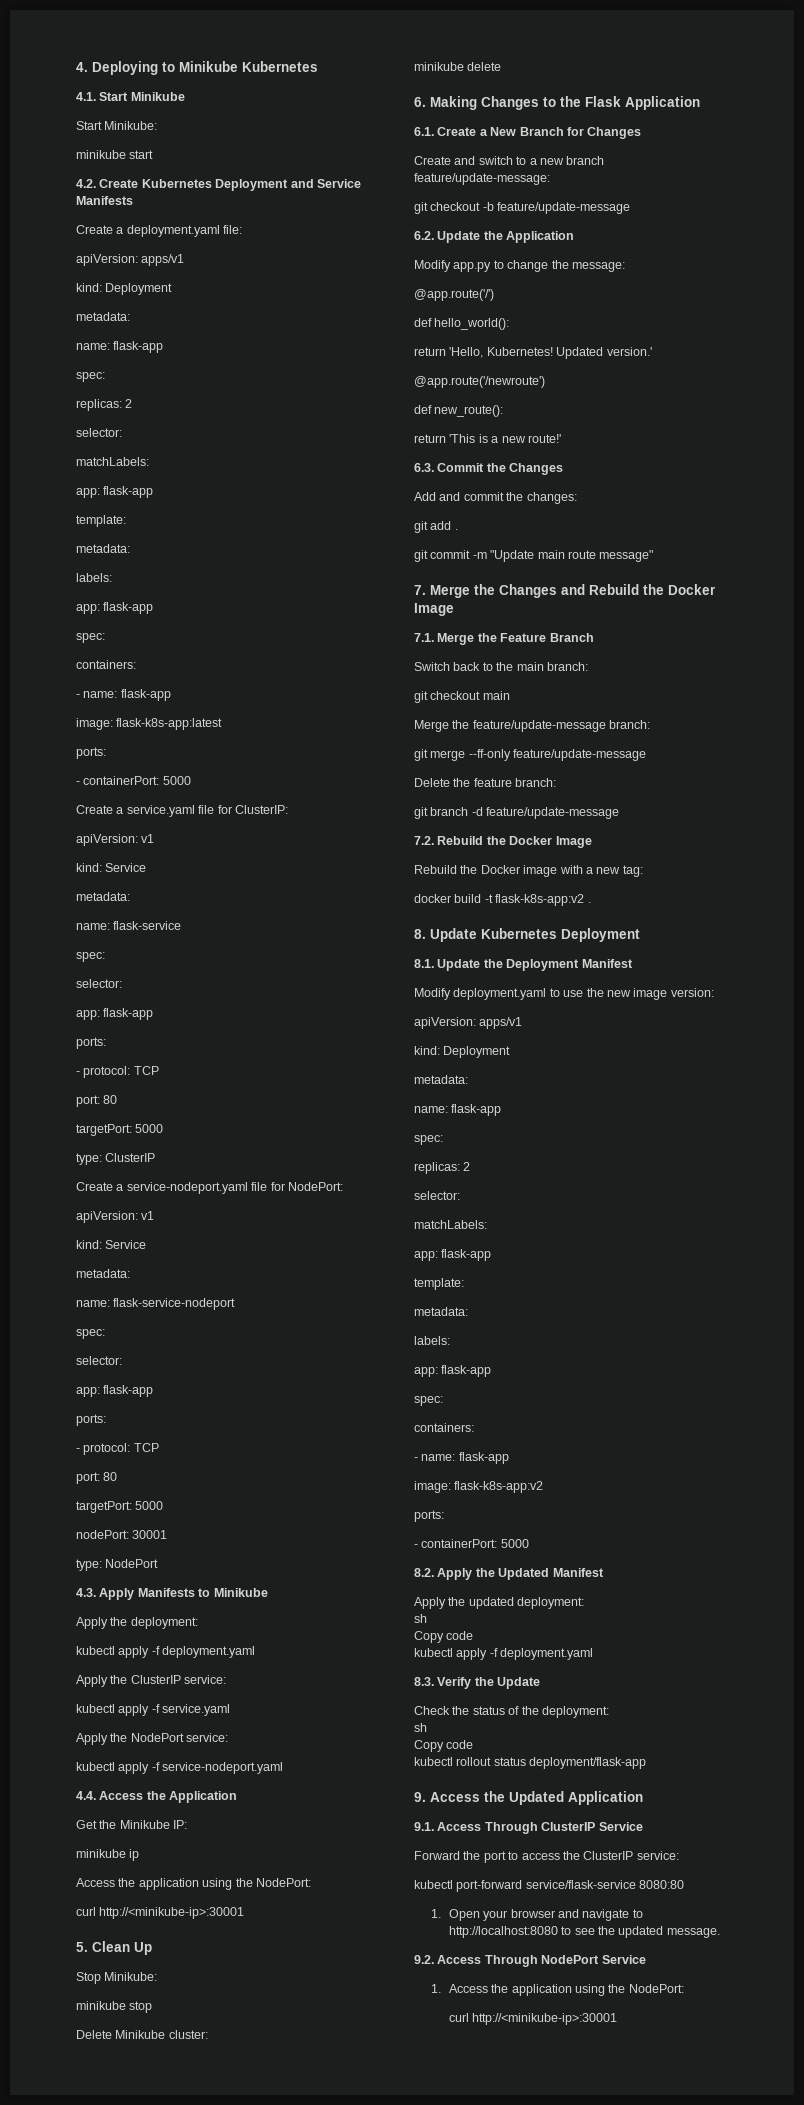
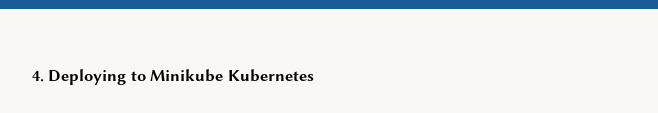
- 4.1. Start Minikube
- Start Minikube:
- minikube start
- 4.2. Create Kubernetes Deployment and Service Manifests
- Create a deployment.yaml file:
- apiVersion: apps/v1
- kind: Deployment
- metadata:
- name: flask-app
- spec:
- replicas: 2
- selector:
- matchLabels:
- app: flask-app
- template:
- metadata:
- labels:
- app: flask-app
- spec:
- containers:
- - name: flask-app
- image: flask-k8s-app:latest
- ports:
- - containerPort: 5000
- Create a service.yaml file for ClusterIP:
- apiVersion: v1
- kind: Service
- metadata:
- name: flask-service
- spec:
- selector:
- app: flask-app
- ports:
- - protocol: TCP
- port: 80
- targetPort: 5000
- type: ClusterIP
- Create a service-nodeport.yaml file for NodePort:
- apiVersion: v1
- kind: Service
- metadata:
- name: flask-service-nodeport
- spec:
- selector:
- app: flask-app
- ports:
- - protocol: TCP
- port: 80
- targetPort: 5000
- nodePort: 30001
- type: NodePort
- 4.3. Apply Manifests to Minikube
- Apply the deployment:
- kubectl apply -f deployment.yaml
- Apply the ClusterIP service:
- kubectl apply -f service.yaml
- Apply the NodePort service:
- kubectl apply -f service-nodeport.yaml
- 4.4. Access the Application
- Get the Minikube IP:
- minikube ip
- Access the application using the NodePort:
- curl http://<minikube-ip>:30001
- 5. Clean Up
- Stop Minikube:
- minikube stop
- Delete Minikube cluster:
- minikube delete
- 6. Making Changes to the Flask Application
- 6.1. Create a New Branch for Changes
- Create and switch to a new branch feature/update-message:
- git checkout -b feature/update-message
- 6.2. Update the Application
- Modify app.py to change the message:
- @app.route('/')
- def hello_world():
- return 'Hello, Kubernetes! Updated version.'
- @app.route('/newroute')
- def new_route():
- return 'This is a new route!'
- 6.3. Commit the Changes
- Add and commit the changes:
- git add .
- git commit -m "Update main route message"
- 7. Merge the Changes and Rebuild the Docker Image
- 7.1. Merge the Feature Branch
- Switch back to the main branch:
- git checkout main
- Merge the feature/update-message branch:
- git merge --ff-only feature/update-message
- Delete the feature branch:
- git branch -d feature/update-message
- 7.2. Rebuild the Docker Image
- Rebuild the Docker image with a new tag:
- docker build -t flask-k8s-app:v2 .
- 8. Update Kubernetes Deployment
- 8.1. Update the Deployment Manifest
- Modify deployment.yaml to use the new image version:
- apiVersion: apps/v1
- kind: Deployment
- metadata:
- name: flask-app
- spec:
- replicas: 2
- selector:
- matchLabels:
- app: flask-app
- template:
- metadata:
- labels:
- app: flask-app
- spec:
- containers:
- - name: flask-app
- image: flask-k8s-app:v2
- ports:
- - containerPort: 5000
- 8.2. Apply the Updated Manifest
- Apply the updated deployment:
- sh
- Copy code
- kubectl apply -f deployment.yaml
- 8.3. Verify the Update
- Check the status of the deployment:
- sh
- Copy code
- kubectl rollout status deployment/flask-app
- 9. Access the Updated Application
- 9.1. Access Through ClusterIP Service
- Forward the port to access the ClusterIP service:
- kubectl port-forward service/flask-service 8080:80
- 1. Open your browser and navigate to http://localhost:8080 to see the updated message.
- 9.2. Access Through NodePort Service
- 1. Access the application using the NodePort:
- curl http://<minikube-ip>:30001

